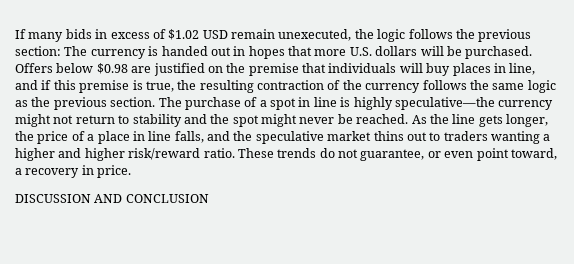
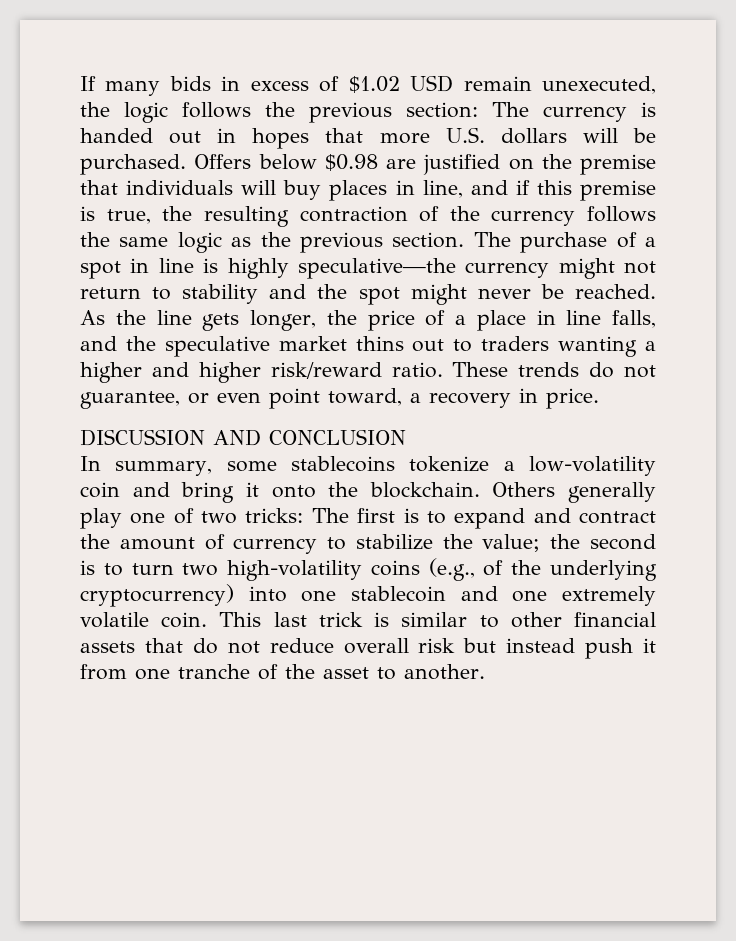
+ In summary, some stablecoins tokenize a low-volatility coin and bring it onto the blockchain. Others generally play one of two tricks: The first is to expand and contract the amount of currency to stabilize the value; the second is to turn two high-volatility coins (e.g., of the underlying cryptocurrency) into one stablecoin and one extremely volatile coin. This last trick is similar to other financial assets that do not reduce overall risk but instead push it from one tranche of the asset to another.

